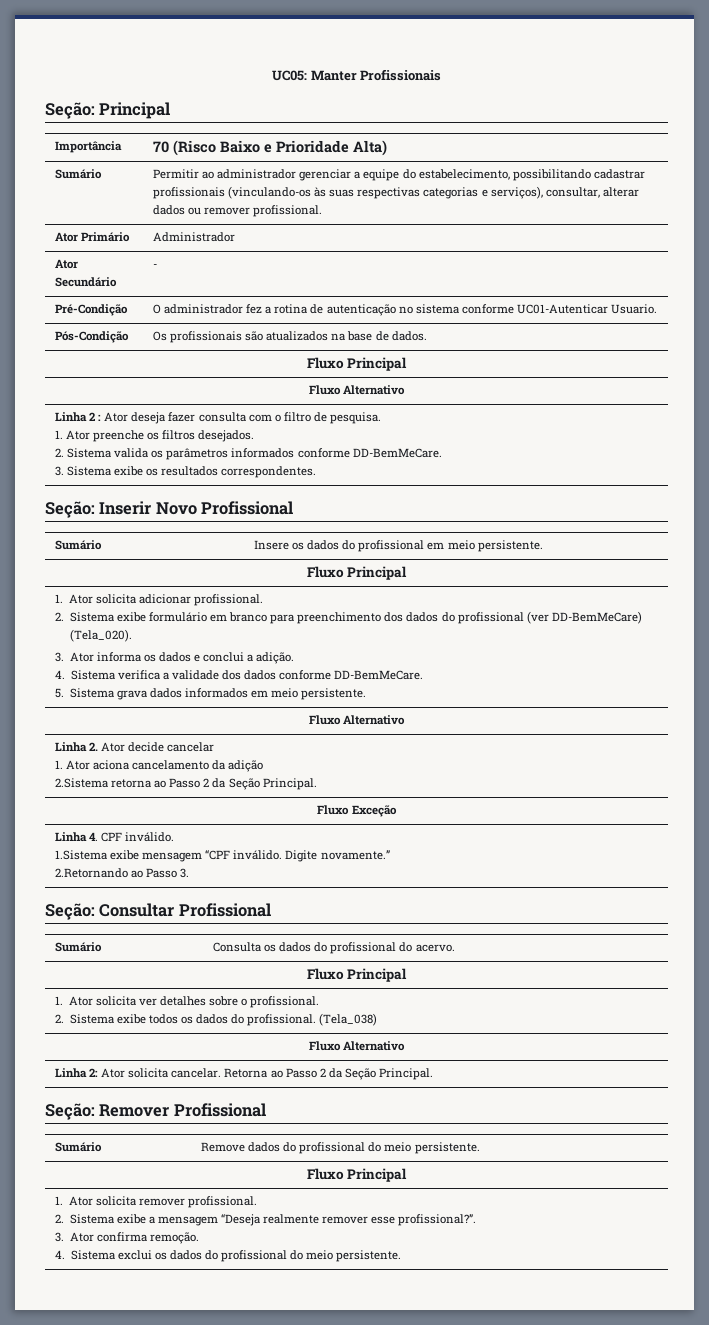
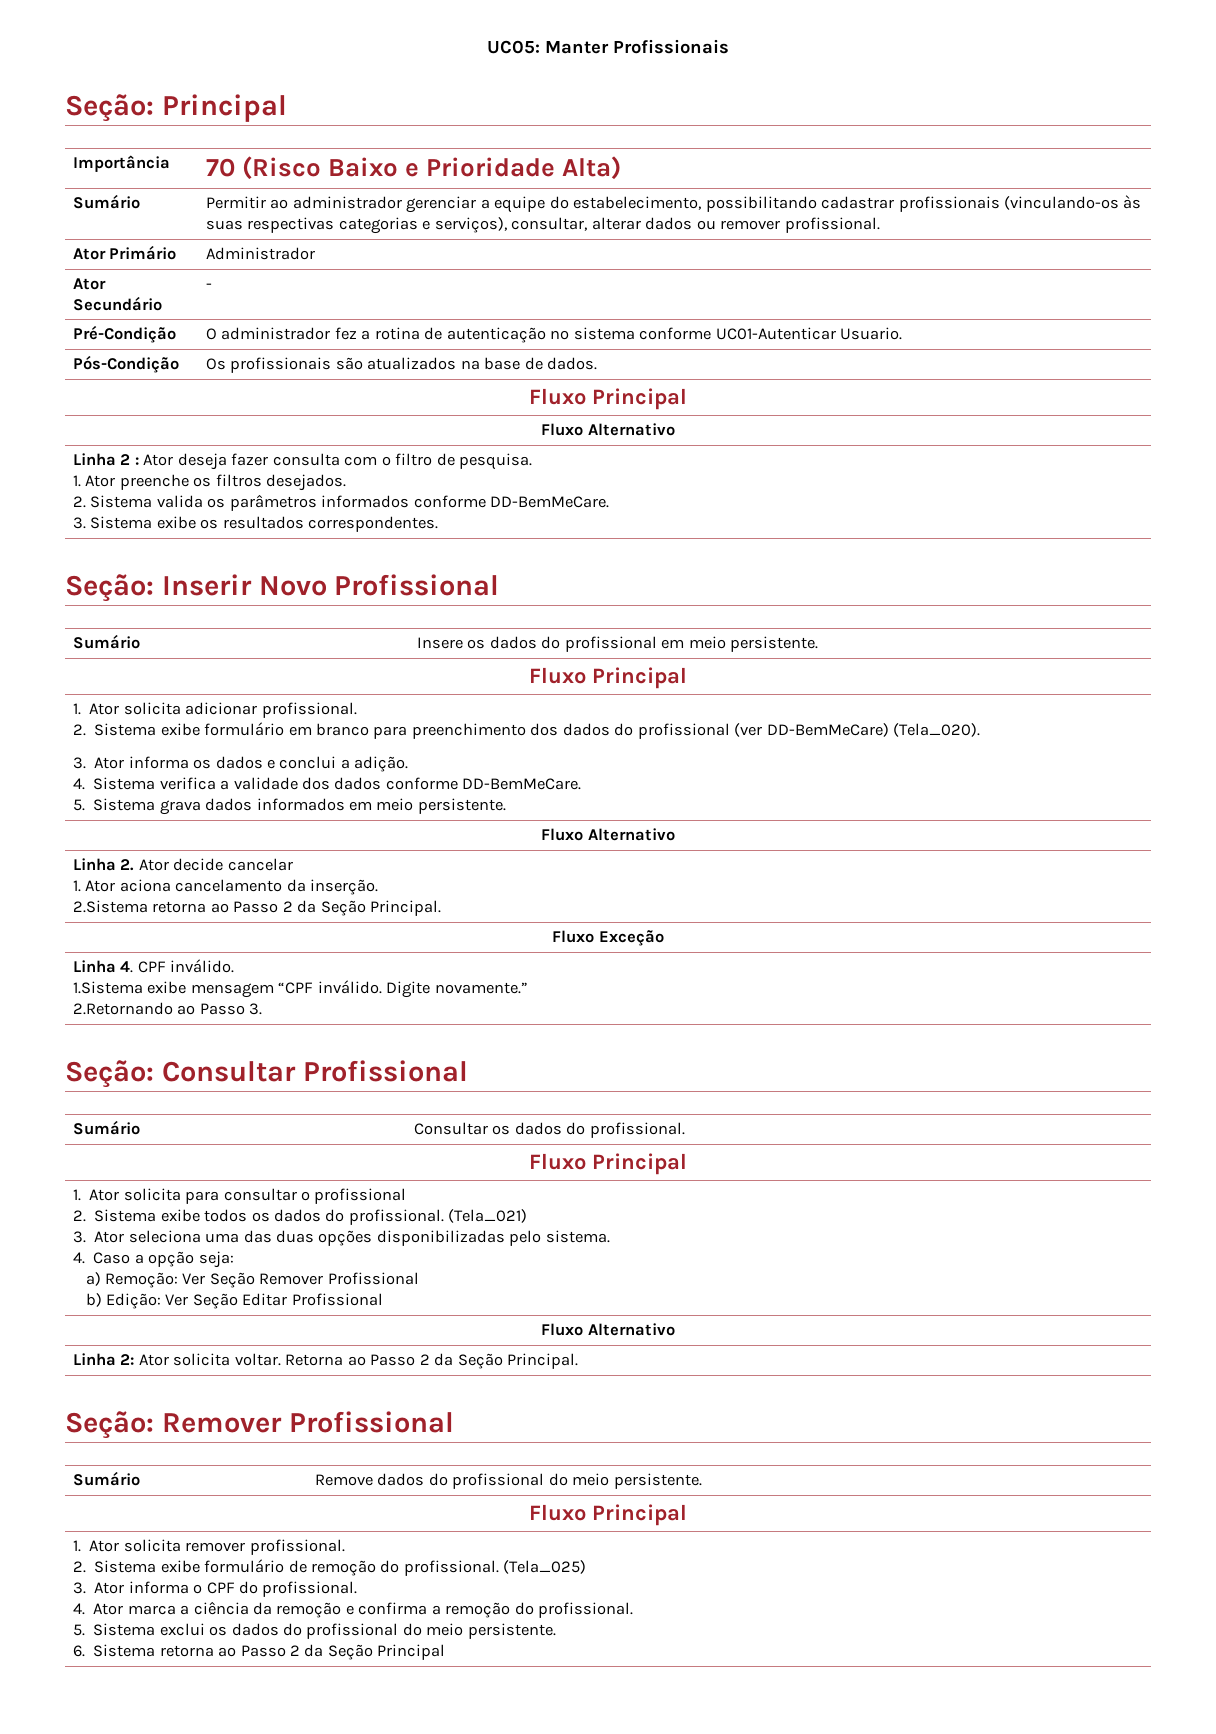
  Linha 2. Ator decide cancelar
- 1. Ator aciona cancelamento da adição
+ 1. Ator aciona cancelamento da inserção.
- Sumário | Consulta os dados do profissional do acervo.
+ Sumário | Consultar os dados do profissional.
  Fluxo Principal
- 1. Ator solicita ver detalhes sobre o profissional.
- 2. Sistema exibe todos os dados do profissional. (Tela_038)
+ 1. Ator solicita para consultar o profissional
+ 2. Sistema exibe todos os dados do profissional. (Tela_021)
+ 3. Ator seleciona uma das duas opções disponibilizadas pelo sistema.
+ 4. Caso a opção seja:
+ a) Remoção: Ver Seção Remover Profissional
+ b) Edição: Ver Seção Editar Profissional
- Linha 2: Ator solicita cancelar. Retorna ao Passo 2 da Seção Principal.
+ Linha 2: Ator solicita voltar. Retorna ao Passo 2 da Seção Principal.
- 2. Sistema exibe a mensagem “Deseja realmente remover esse profissional?”.
- 3. Ator confirma remoção.
- 4. Sistema exclui os dados do profissional do meio persistente.
+ 2. Sistema exibe formulário de remoção do profissional. (Tela_025)
+ 3. Ator informa o CPF do profissional.
+ 4. Ator marca a ciência da remoção e confirma a remoção do profissional.
+ 5. Sistema exclui os dados do profissional do meio persistente.
+ 6. Sistema retorna ao Passo 2 da Seção Principal

